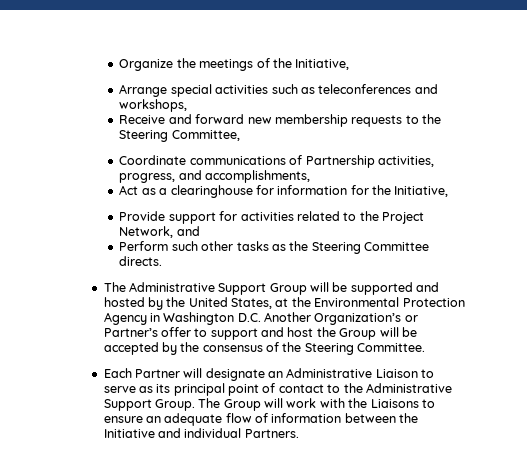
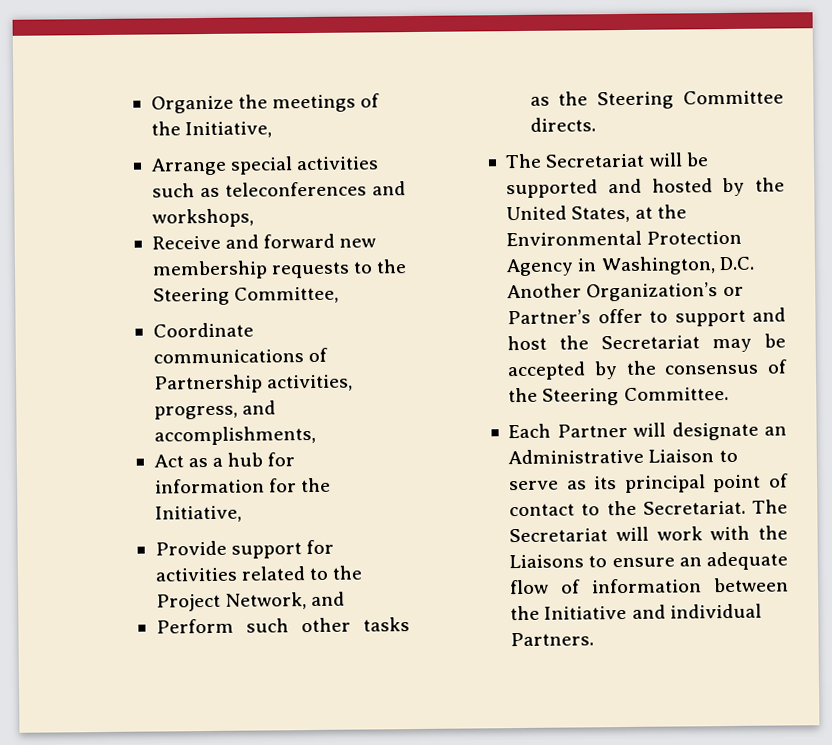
- Act as a clearinghouse for information for the Initiative,
+ Act as a hub for information for the Initiative,
- The Administrative Support Group will be supported and hosted by the United States, at the Environmental Protection Agency in Washington D.C. Another Organization’s or Partner’s offer to support and host the Group will be accepted by the consensus of the Steering Committee.
+ The Secretariat will be supported and hosted by the United States, at the Environmental Protection Agency in Washington, D.C. Another Organization’s or Partner’s offer to support and host the Secretariat may be accepted by the consensus of the Steering Committee.
- Each Partner will designate an Administrative Liaison to serve as its principal point of contact to the Administrative Support Group. The Group will work with the Liaisons to ensure an adequate flow of information between the Initiative and individual Partners.
+ Each Partner will designate an Administrative Liaison to serve as its principal point of contact to the Secretariat. The Secretariat will work with the Liaisons to ensure an adequate flow of information between the Initiative and individual Partners.

